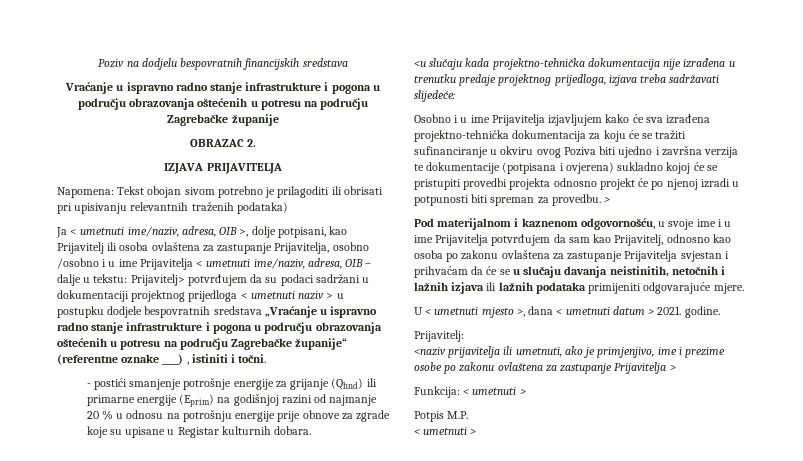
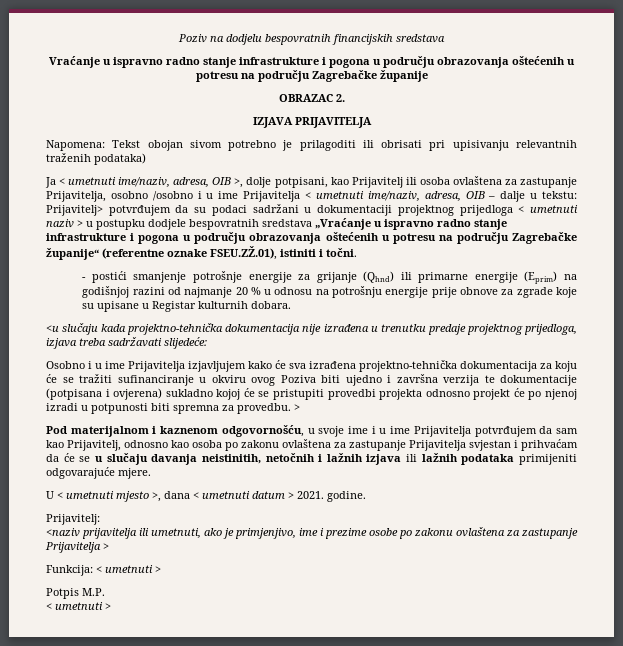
- Prijavitelj> potvrđujem da su podaci sadržani u dokumentaciji projektnog prijedloga < umetnuti naziv > u postupku dodjele bespovratnih sredstava „Vraćanje u ispravno radno stanje infrastrukture i pogona u području obrazovanja oštećenih u potresu na području Zagrebačke županije“ (referentne oznake ____) , istiniti i točni.
+ Prijavitelj> potvrđujem da su podaci sadržani u dokumentaciji projektnog prijedloga < umetnuti naziv > u postupku dodjele bespovratnih sredstava „Vraćanje u ispravno radno stanje infrastrukture i pogona u području obrazovanja oštećenih u potresu na području Zagrebačke županije“ (referentne oznake FSEU.ZŽ.01), istiniti i točni.
- Osobno i u ime Prijavitelja izjavljujem kako će sva izrađena projektno-tehnička dokumentacija za koju će se tražiti sufinanciranje u okviru ovog Poziva biti ujedno i završna verzija te dokumentacije (potpisana i ovjerena) sukladno kojoj će se pristupiti provedbi projekta odnosno projekt će po njenoj izradi u potpunosti biti spreman za provedbu.
+ Osobno i u ime Prijavitelja izjavljujem kako će sva izrađena projektno-tehnička dokumentacija za koju će se tražiti sufinanciranje u okviru ovog Poziva biti ujedno i završna verzija te dokumentacije (potpisana i ovjerena) sukladno kojoj će se pristupiti provedbi projekta odnosno projekt će po njenoj izradi u potpunosti biti spremna za provedbu.

